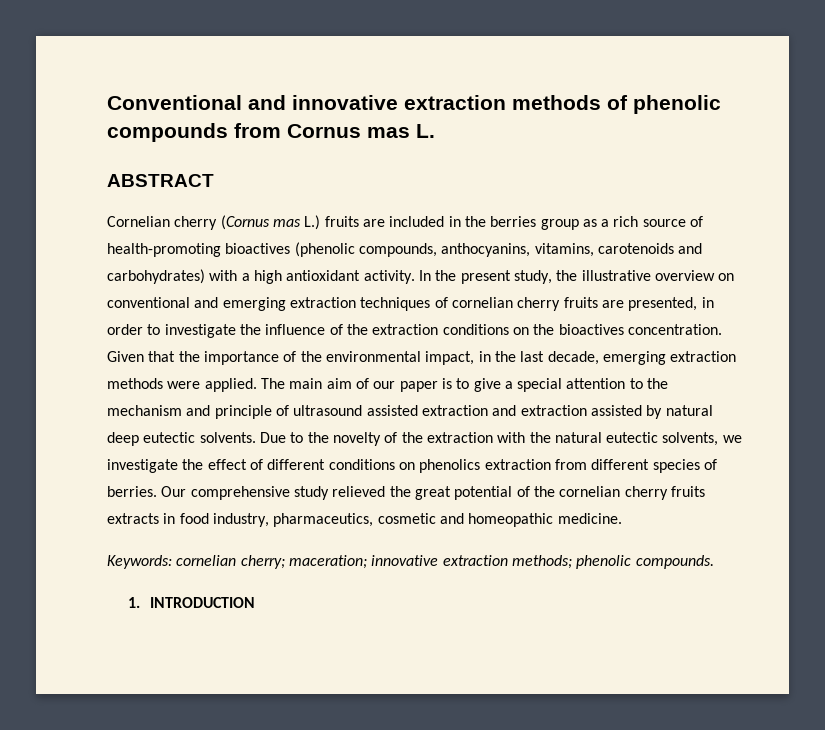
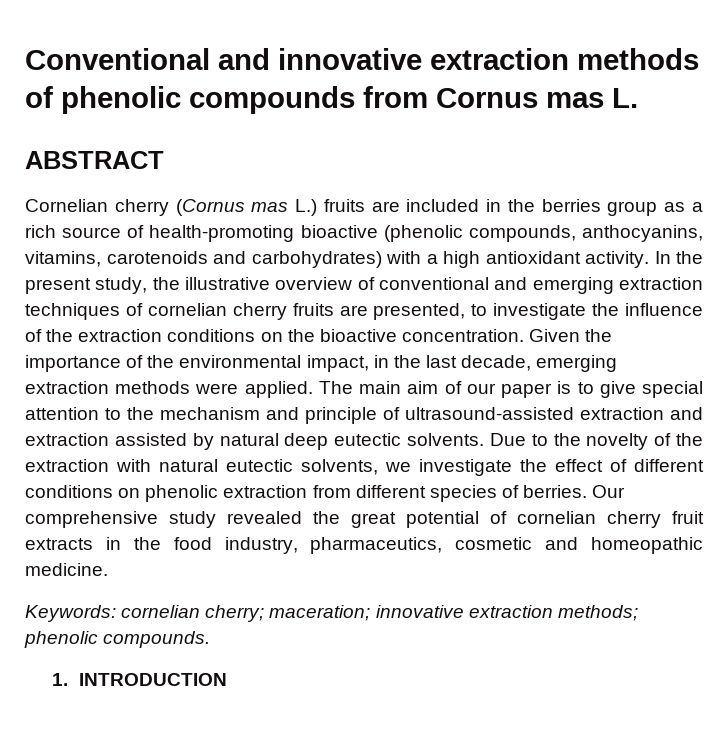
- Cornelian cherry (Cornus mas L.) fruits are included in the berries group as a rich source of health-promoting bioactives (phenolic compounds, anthocyanins, vitamins, carotenoids and carbohydrates) with a high antioxidant activity.
+ Cornelian cherry (Cornus mas L.) fruits are included in the berries group as a rich source of health-promoting bioactive (phenolic compounds, anthocyanins, vitamins, carotenoids and carbohydrates) with a high antioxidant activity.
- In the present study, the illustrative overview on conventional and emerging extraction techniques of cornelian cherry fruits are presented, in order to investigate the influence of the extraction conditions on the bioactives concentration.
+ In the present study, the illustrative overview of conventional and emerging extraction techniques of cornelian cherry fruits are presented, to investigate the influence of the extraction conditions on the bioactive concentration.
- Given that the importance of the environmental impact, in the last decade, emerging extraction methods were applied.
+ Given the importance of the environmental impact, in the last decade, emerging extraction methods were applied.
- The main aim of our paper is to give a special attention to the mechanism and principle of ultrasound assisted extraction and extraction assisted by natural deep eutectic solvents.
+ The main aim of our paper is to give special attention to the mechanism and principle of ultrasound-assisted extraction and extraction assisted by natural deep eutectic solvents.
- Due to the novelty of the extraction with the natural eutectic solvents, we investigate the effect of different conditions on phenolics extraction from different species of berries.
+ Due to the novelty of the extraction with natural eutectic solvents, we investigate the effect of different conditions on phenolic extraction from different species of berries.
- Our comprehensive study relieved the great potential of the cornelian cherry fruits extracts in food industry, pharmaceutics, cosmetic and homeopathic medicine.
+ Our comprehensive study revealed the great potential of cornelian cherry fruit extracts in the food industry, pharmaceutics, cosmetic and homeopathic medicine.

